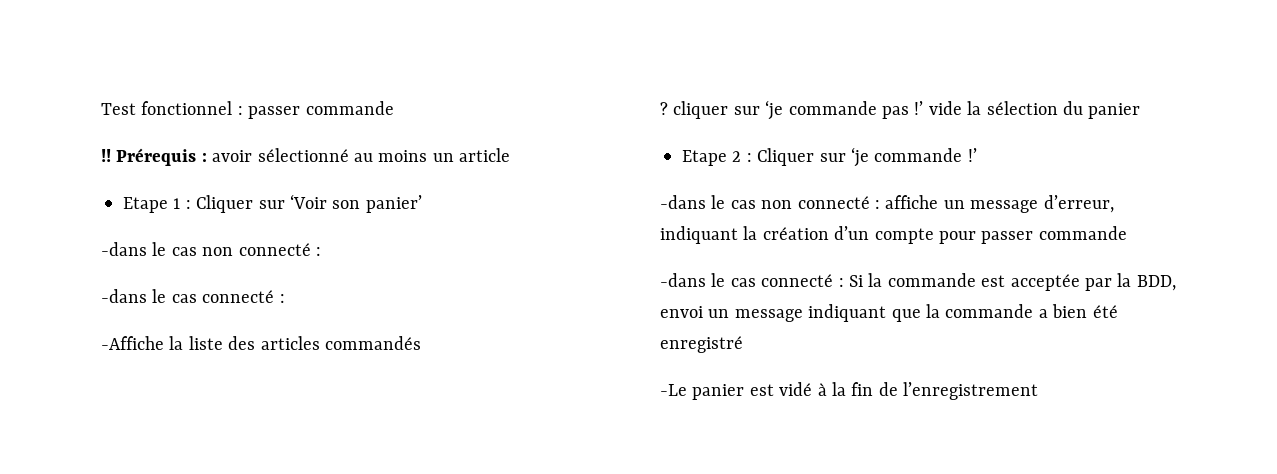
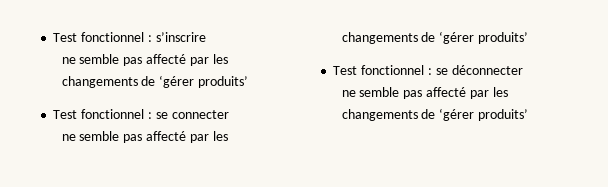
- Test fonctionnel : passer commande
- !! Prérequis : avoir sélectionné au moins un article
- Etape 1 : Cliquer sur ‘Voir son panier’
- -dans le cas non connecté :
- -dans le cas connecté :
- -Affiche la liste des articles commandés
- ? cliquer sur ‘je commande pas !’ vide la sélection du panier
- Etape 2 : Cliquer sur ‘je commande !’
- -dans le cas non connecté : affiche un message d’erreur, indiquant la création d’un compte pour passer commande
- -dans le cas connecté : Si la commande est acceptée par la BDD, envoi un message indiquant que la commande a bien été enregistré
- -Le panier est vidé à la fin de l’enregistrement
+ Test fonctionnel : s’inscrire
+ ne semble pas affecté par les changements de ‘gérer produits’
+ Test fonctionnel : se connecter
+ ne semble pas affecté par les changements de ‘gérer produits’
+ Test fonctionnel : se déconnecter
+ ne semble pas affecté par les changements de ‘gérer produits’

